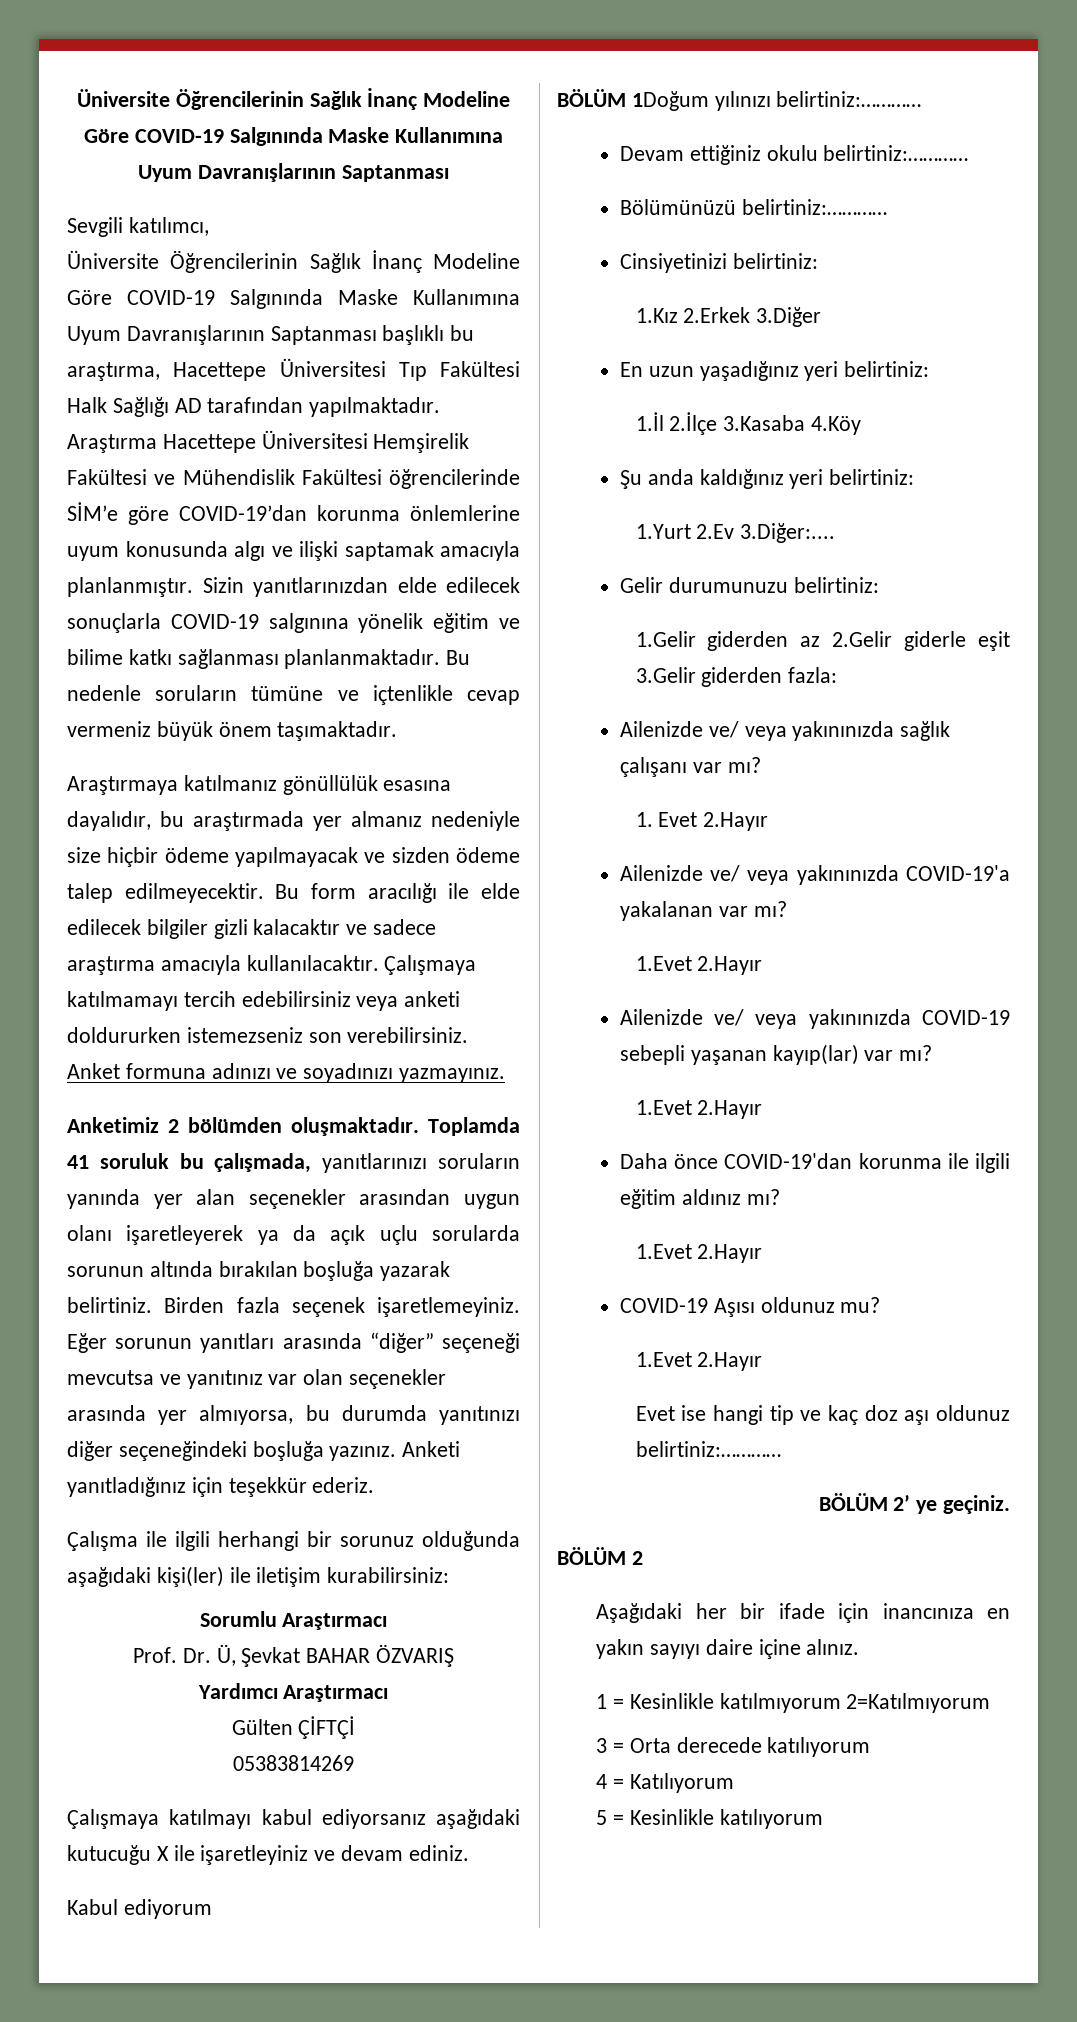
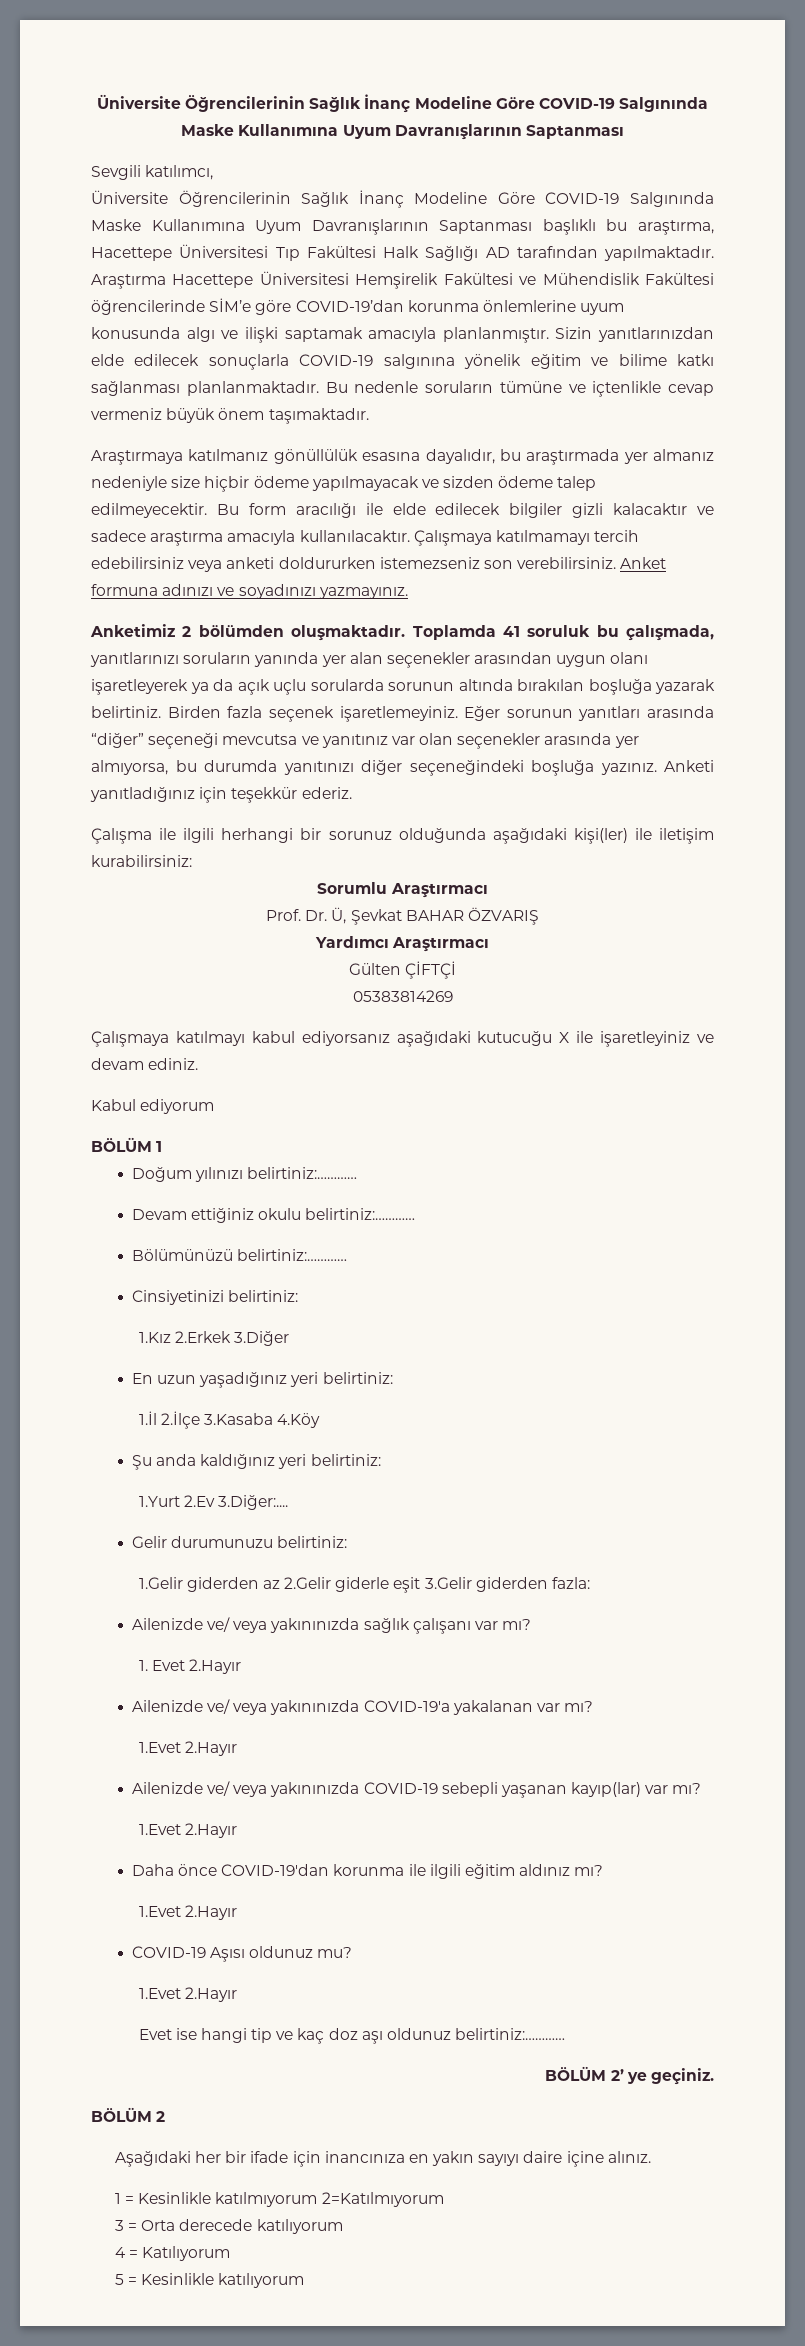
- BÖLÜM 1Doğum yılınızı belirtiniz:…………
+ BÖLÜM 1
+ Doğum yılınızı belirtiniz:…………

